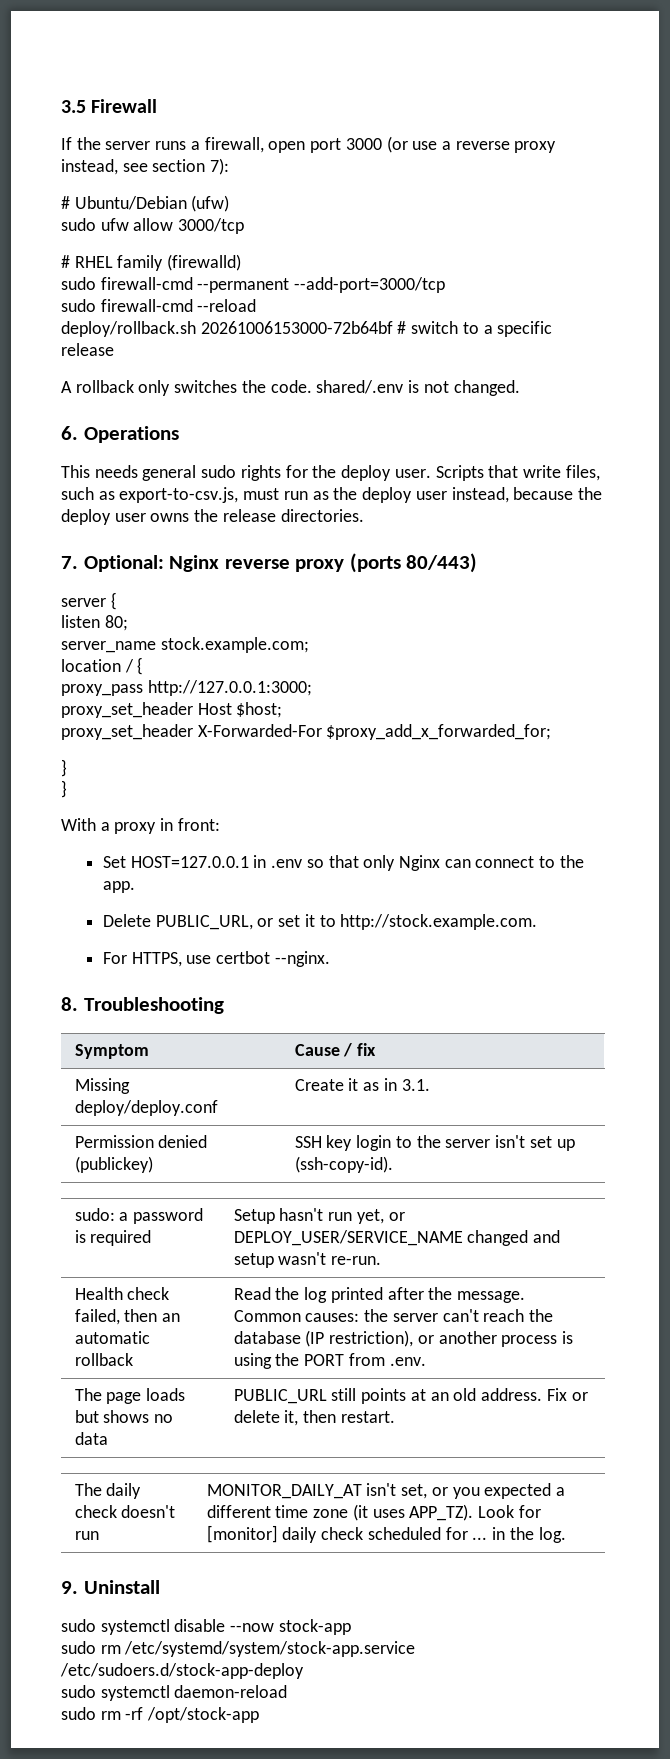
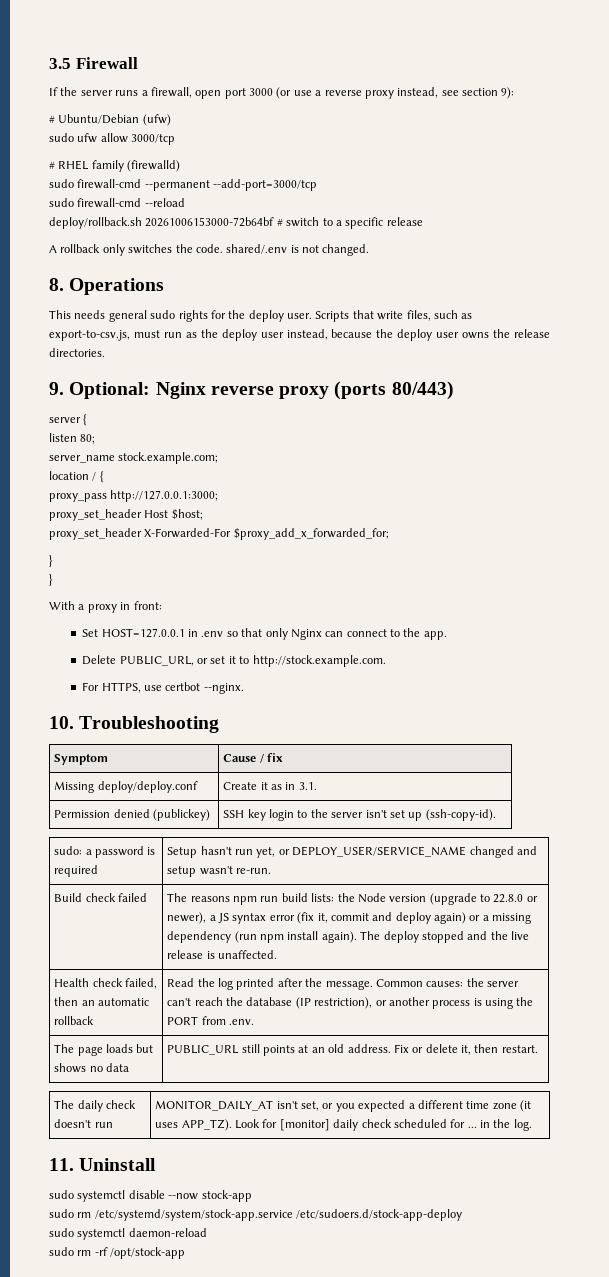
- If the server runs a firewall, open port 3000 (or use a reverse proxy instead, see section 7):
+ If the server runs a firewall, open port 3000 (or use a reverse proxy instead, see section 9):
- 6. Operations
+ 8. Operations
- 7. Optional: Nginx reverse proxy (ports 80/443)
+ 9. Optional: Nginx reverse proxy (ports 80/443)
- 8. Troubleshooting
+ 10. Troubleshooting
+ Build check failed | The reasons npm run build lists: the Node version (upgrade to 22.8.0 or newer), a JS syntax error (fix it, commit and deploy again) or a missing dependency (run npm install again). The deploy stopped and the live release is unaffected.
- 9. Uninstall
+ 11. Uninstall

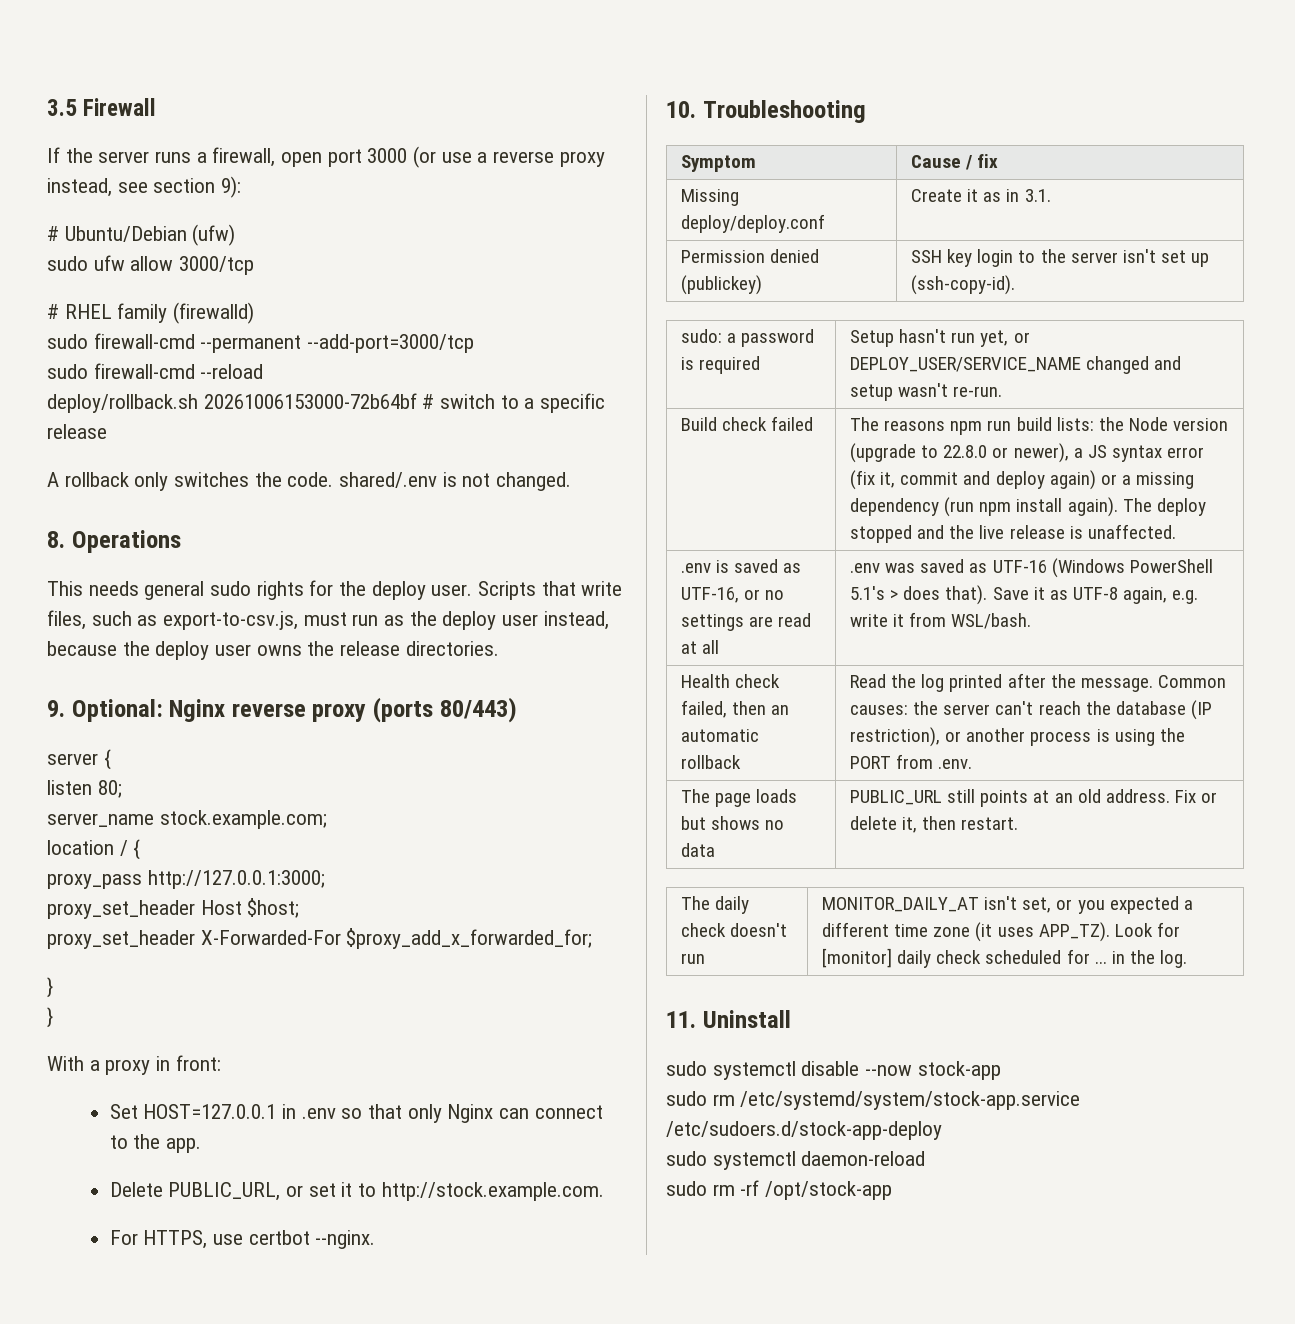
+ .env is saved as UTF-16, or no settings are read at all | .env was saved as UTF-16 (Windows PowerShell 5.1's > does that). Save it as UTF-8 again, e.g. write it from WSL/bash.

